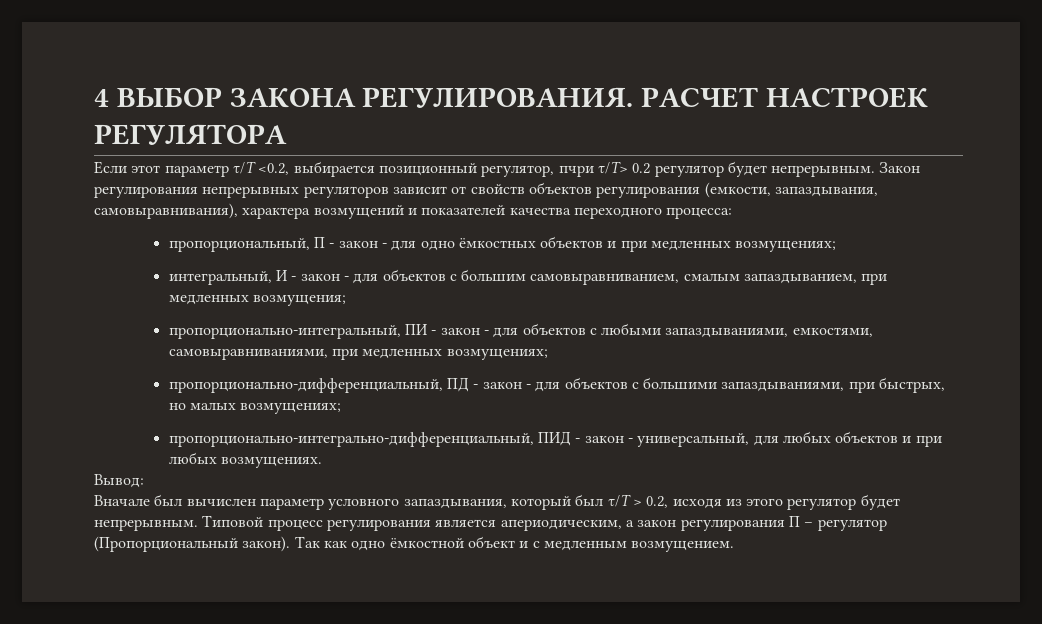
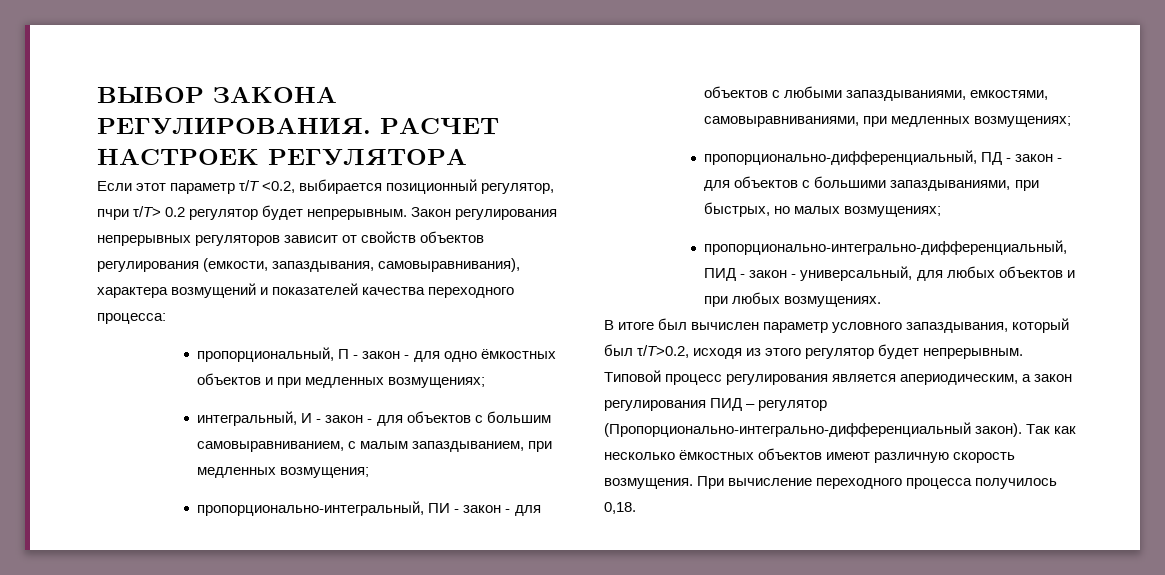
- 4 ВЫБОР ЗАКОНА РЕГУЛИРОВАНИЯ.
+ ВЫБОР ЗАКОНА РЕГУЛИРОВАНИЯ.
- интегральный, И - закон - для объектов с большим самовыравниванием, смалым запаздыванием, при медленных возмущения;
+ интегральный, И - закон - для объектов с большим самовыравниванием, с малым запаздыванием, при медленных возмущения;
- Вывод:
- Вначале был вычислен параметр условного запаздывания, который был τ/Т > 0.2, исходя из этого регулятор будет непрерывным.
+ В итоге был вычислен параметр условного запаздывания, который был τ/Т>0.2, исходя из этого регулятор будет непрерывным.
- Типовой процесс регулирования является апериодическим, а закон регулирования П – регулятор (Пропорциональный закон).
+ Типовой процесс регулирования является апериодическим, а закон регулирования ПИД – регулятор (Пропорционально-интегрально-дифференциальный закон).
- Так как одно ёмкостной объект и с медленным возмущением.
+ Так как несколько ёмкостных объектов имеют различную скорость возмущения. При вычисление переходного процесса получилось 0,18.

